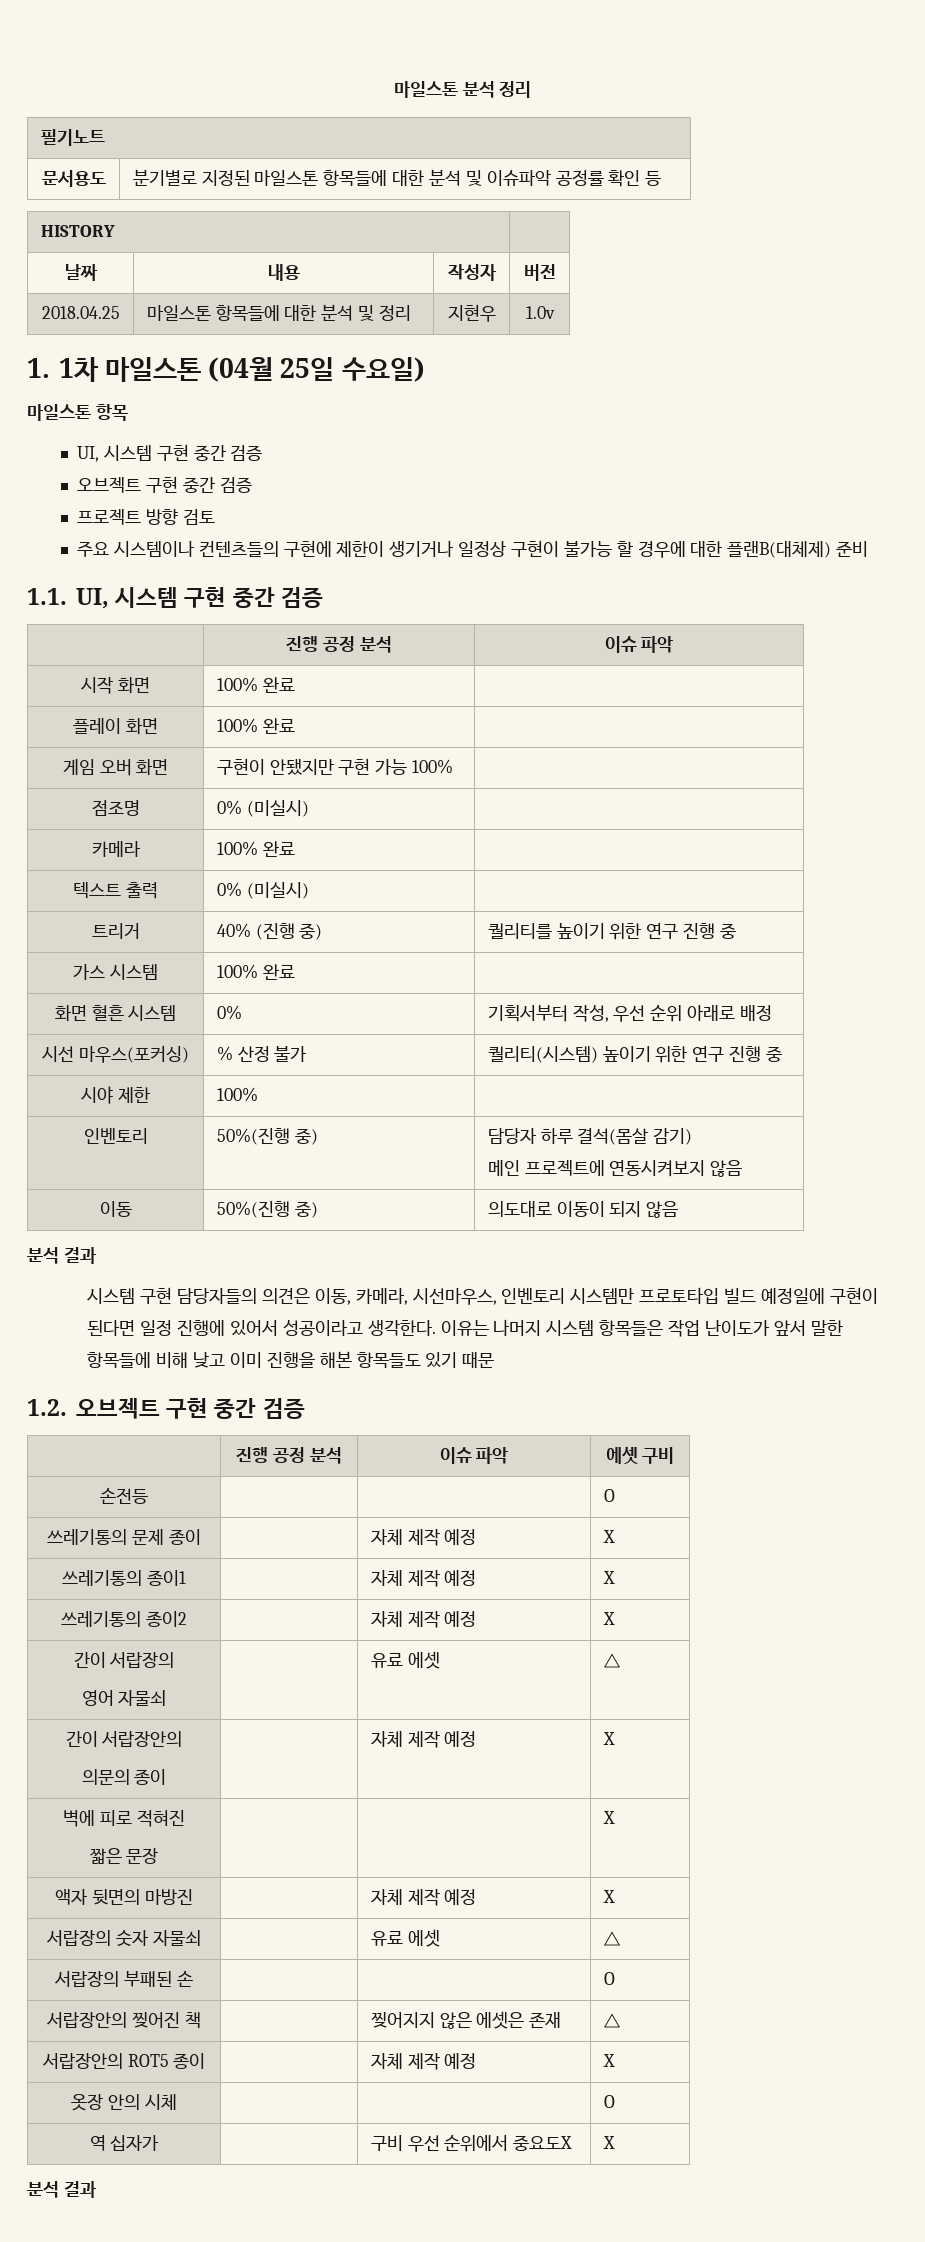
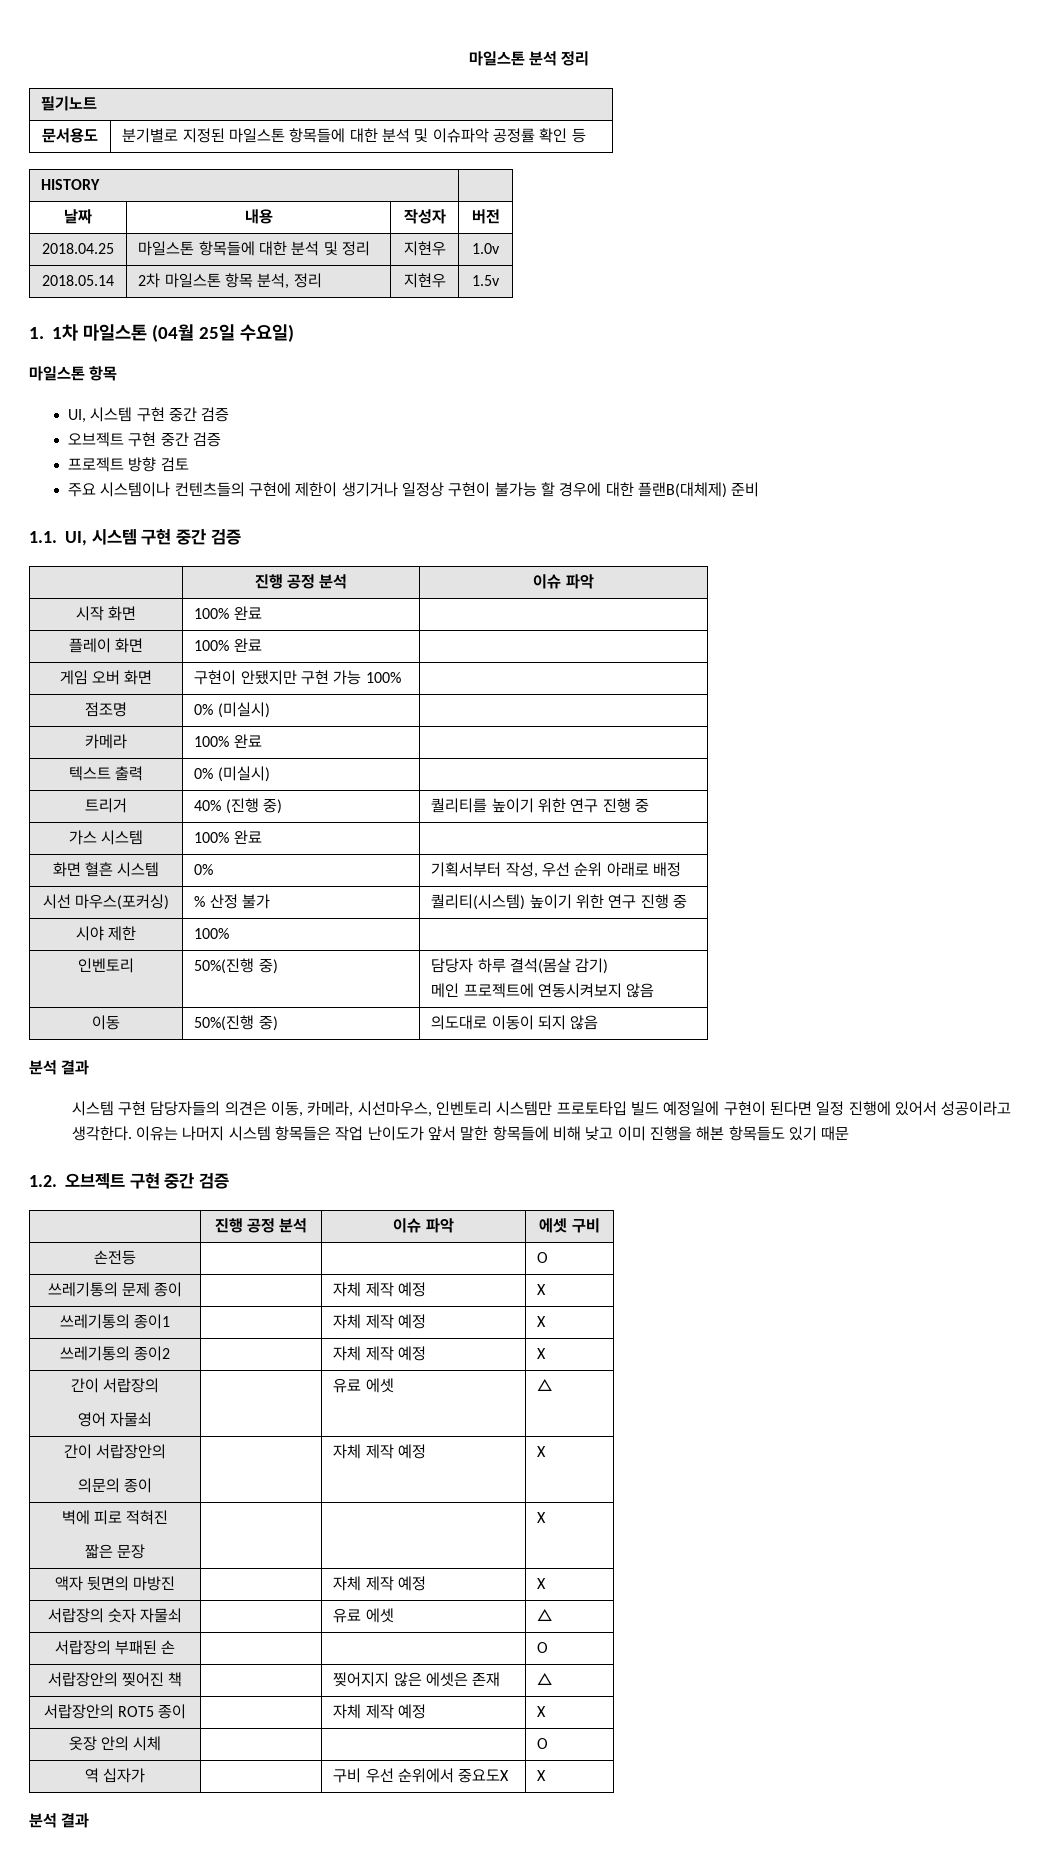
+ 2018.05.14 | 2차 마일스톤 항목 분석, 정리 | 지현우 | 1.5v

